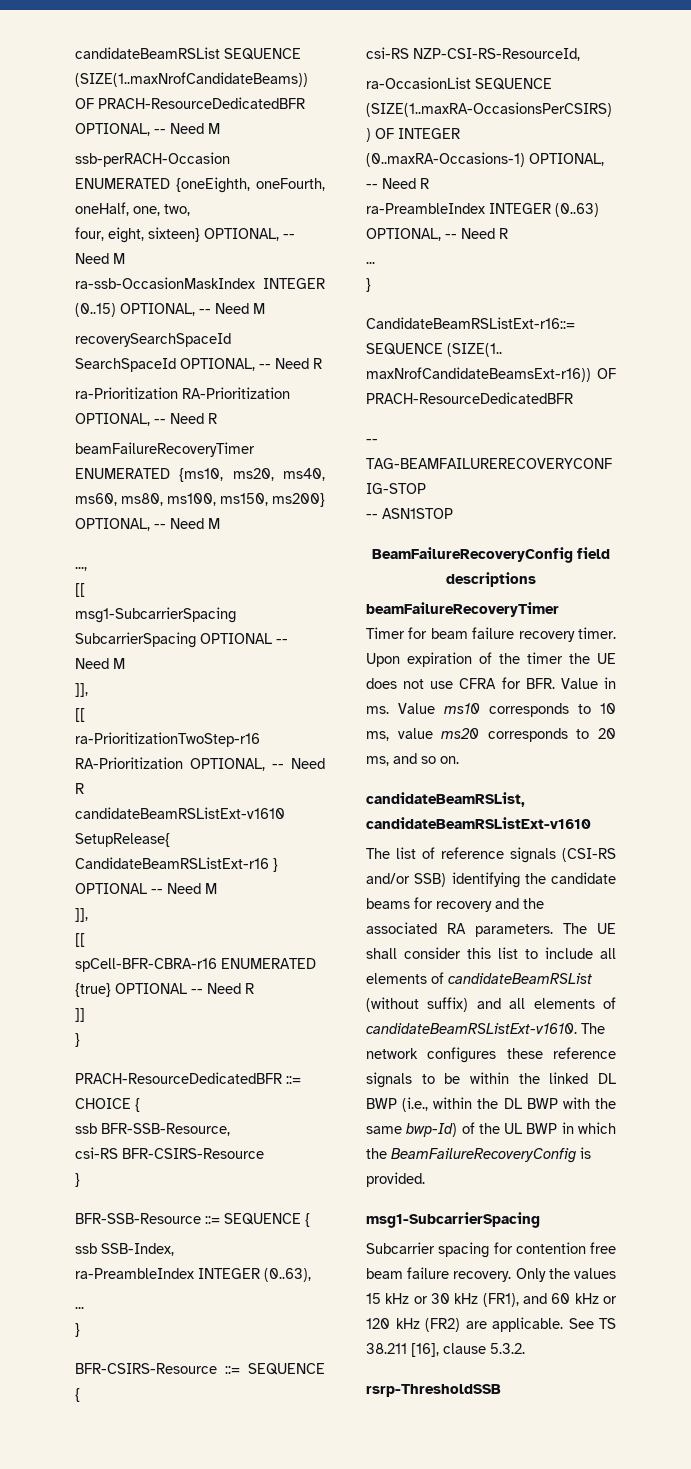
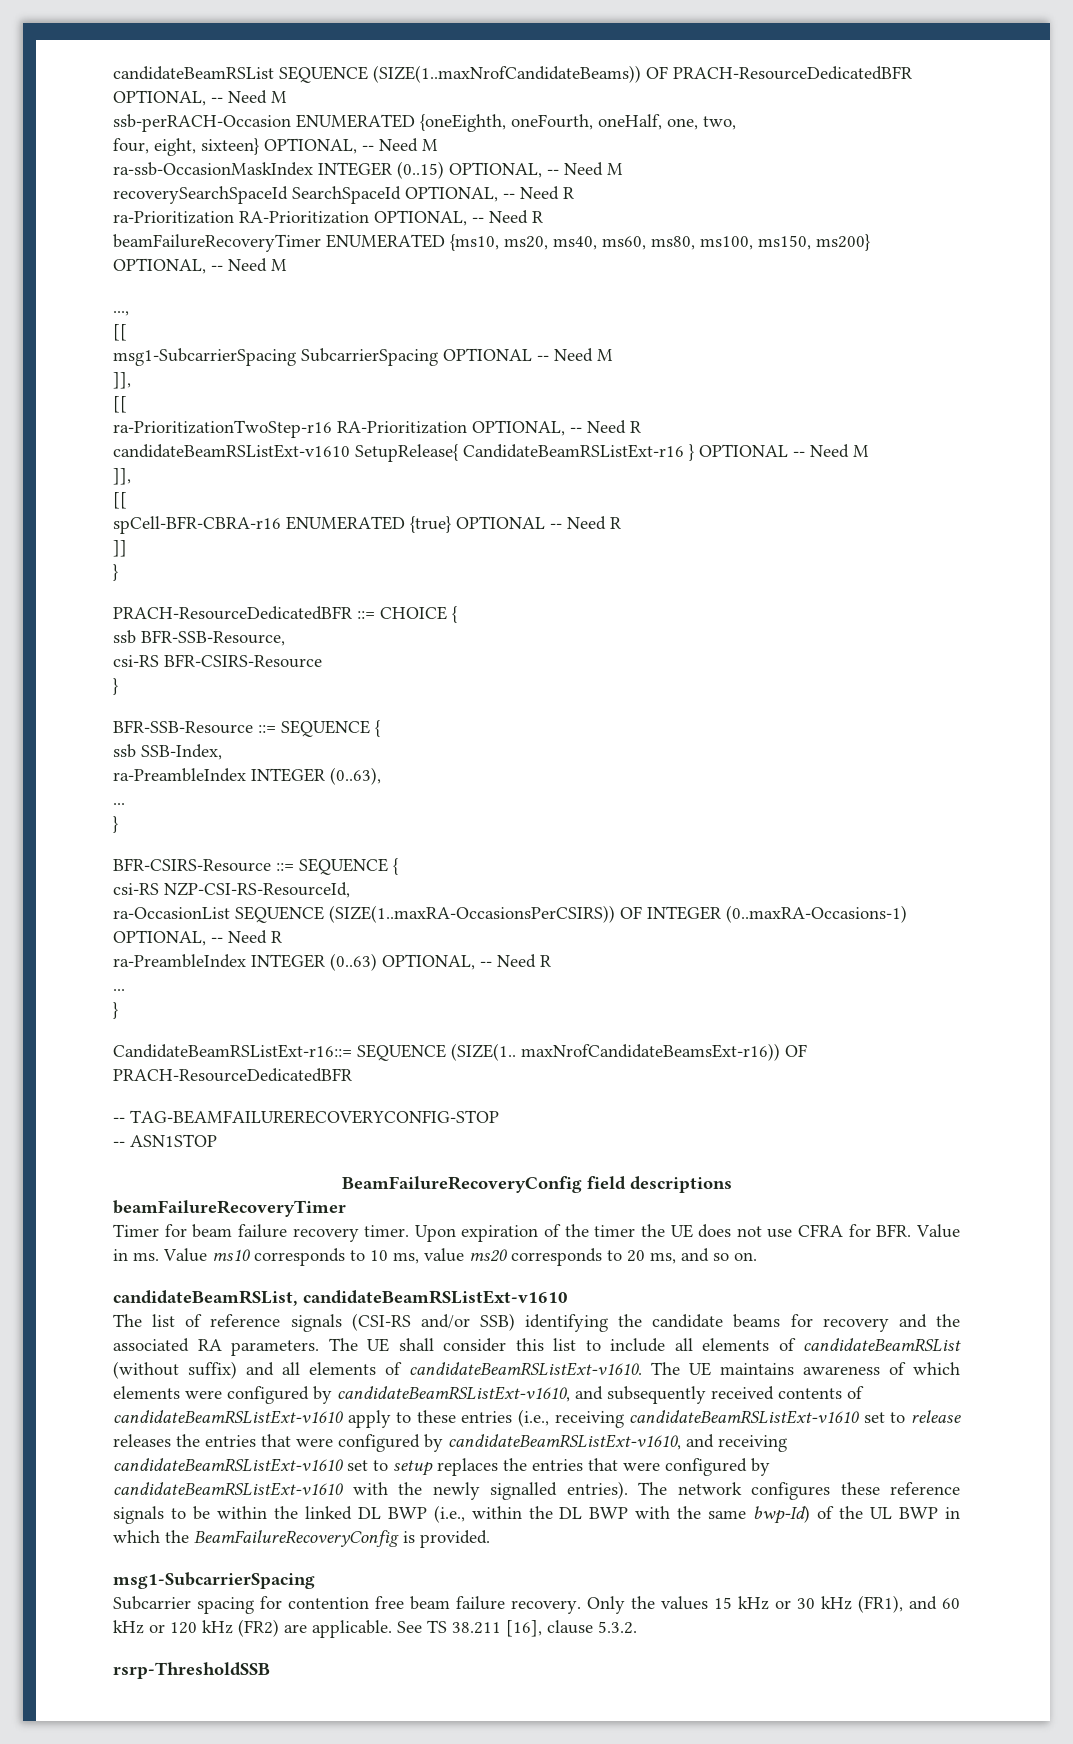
- The network configures these reference signals to be within the linked DL BWP (i.e., within the DL BWP with the same bwp-Id) of the UL BWP in which the BeamFailureRecoveryConfig is provided.
+ The UE maintains awareness of which elements were configured by candidateBeamRSListExt-v1610, and subsequently received contents of candidateBeamRSListExt-v1610 apply to these entries (i.e., receiving candidateBeamRSListExt-v1610 set to release releases the entries that were configured by candidateBeamRSListExt-v1610, and receiving candidateBeamRSListExt-v1610 set to setup replaces the entries that were configured by candidateBeamRSListExt-v1610 with the newly signalled entries). The network configures these reference signals to be within the linked DL BWP (i.e., within the DL BWP with the same bwp-Id) of the UL BWP in which the BeamFailureRecoveryConfig is provided.

